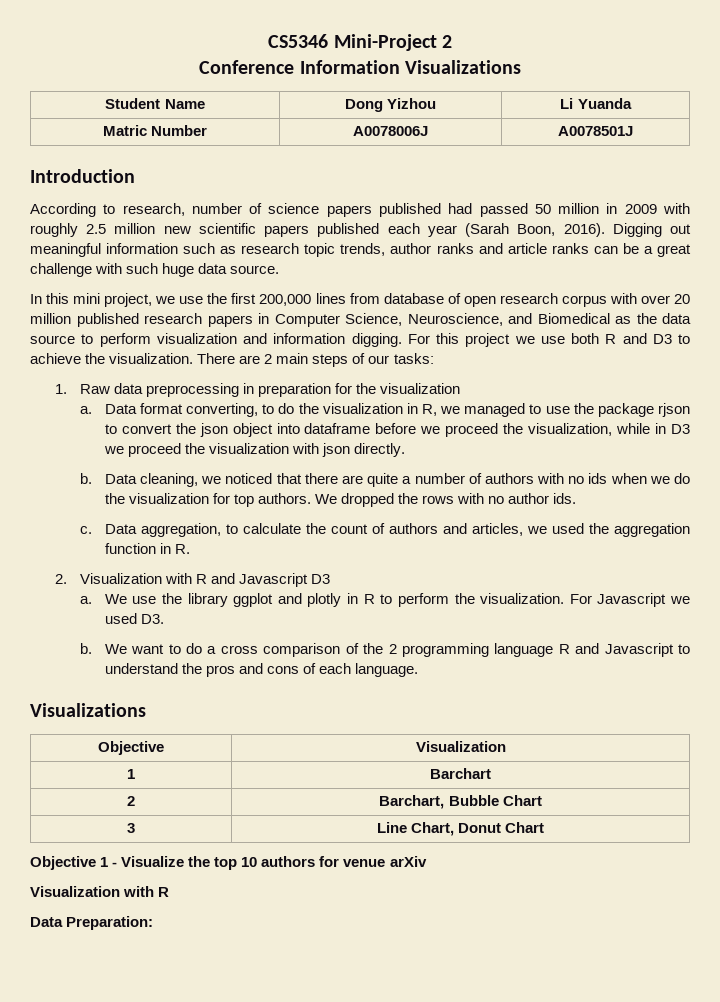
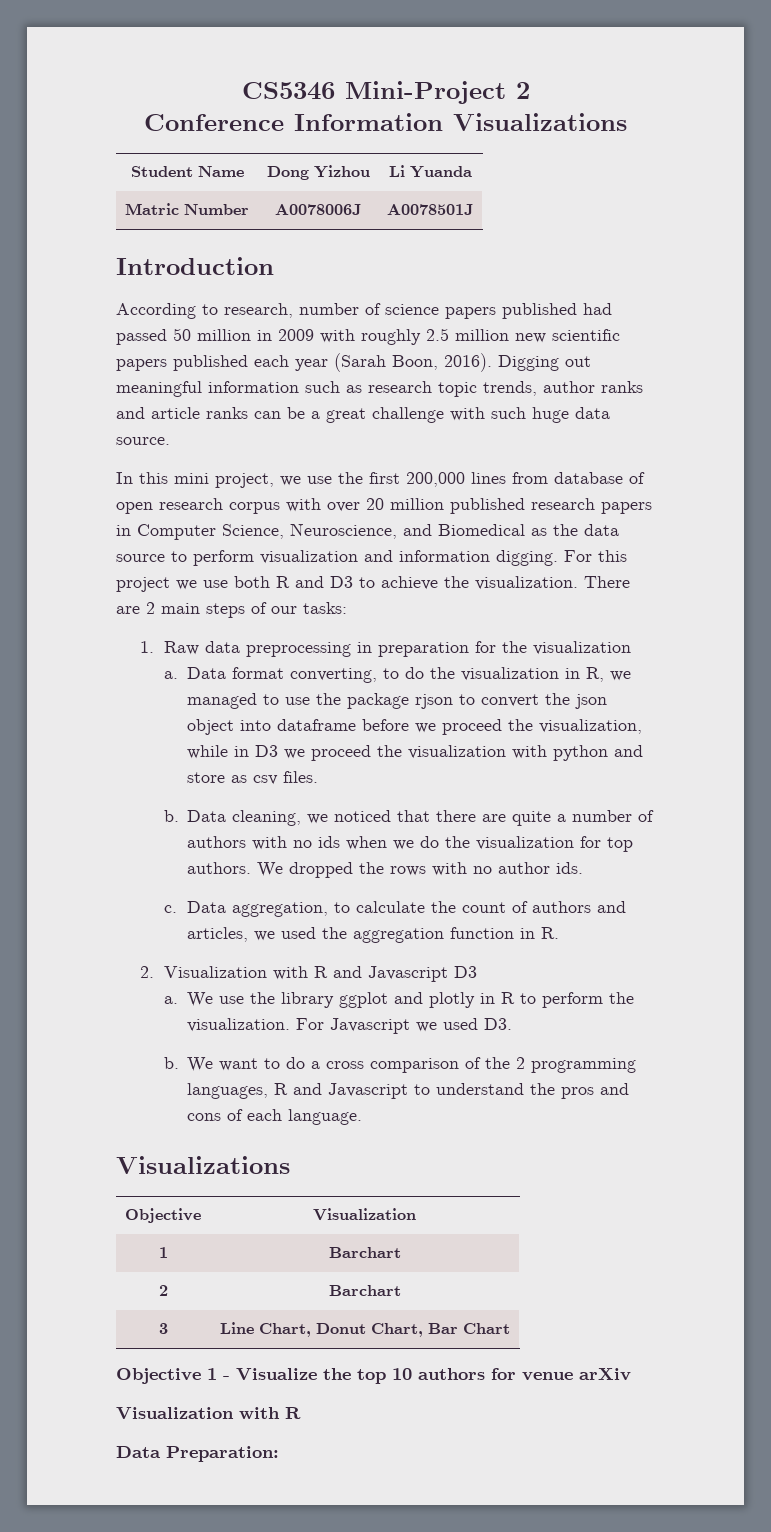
- Data format converting, to do the visualization in R, we managed to use the package rjson to convert the json object into dataframe before we proceed the visualization, while in D3 we proceed the visualization with json directly.
+ Data format converting, to do the visualization in R, we managed to use the package rjson to convert the json object into dataframe before we proceed the visualization, while in D3 we proceed the visualization with python and store as csv files.
- We want to do a cross comparison of the 2 programming language R and Javascript to understand the pros and cons of each language.
+ We want to do a cross comparison of the 2 programming languages, R and Javascript to understand the pros and cons of each language.
- 2 | Barchart, Bubble Chart
+ 2 | Barchart
- 3 | Line Chart, Donut Chart
+ 3 | Line Chart, Donut Chart, Bar Chart

